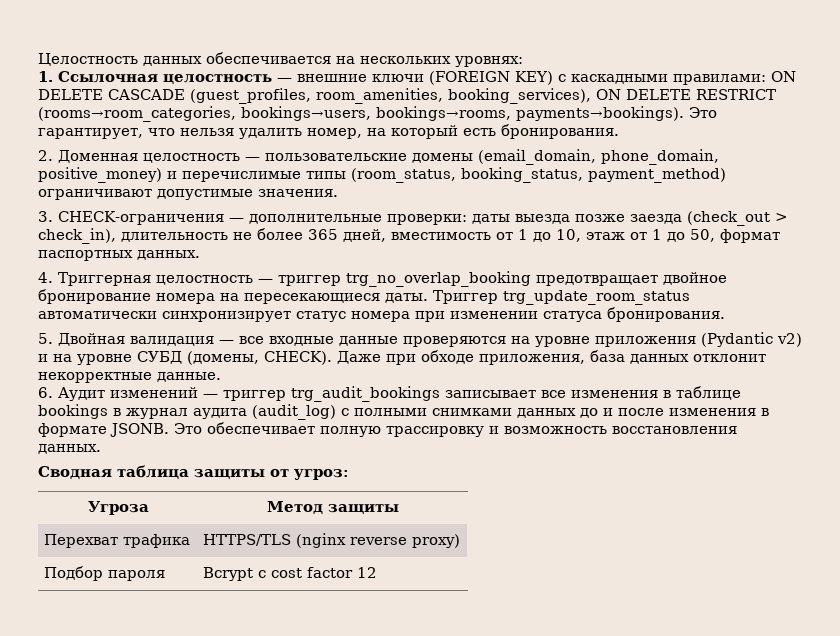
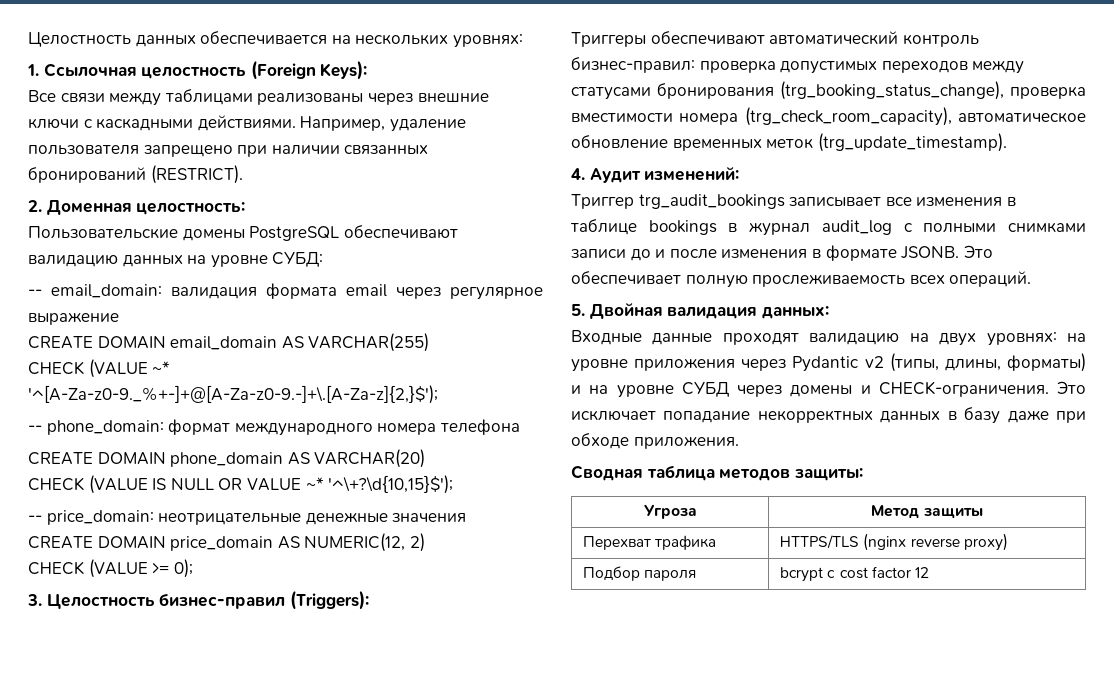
- 1. Ссылочная целостность — внешние ключи (FOREIGN KEY) с каскадными правилами: ON DELETE CASCADE (guest_profiles, room_amenities, booking_services), ON DELETE RESTRICT (rooms→room_categories, bookings→users, bookings→rooms, payments→bookings). Это гарантирует, что нельзя удалить номер, на который есть бронирования.
- 2. Доменная целостность — пользовательские домены (email_domain, phone_domain, positive_money) и перечислимые типы (room_status, booking_status, payment_method) ограничивают допустимые значения.
- 3. CHECK-ограничения — дополнительные проверки: даты выезда позже заезда (check_out > check_in), длительность не более 365 дней, вместимость от 1 до 10, этаж от 1 до 50, формат паспортных данных.
- 4. Триггерная целостность — триггер trg_no_overlap_booking предотвращает двойное бронирование номера на пересекающиеся даты. Триггер trg_update_room_status автоматически синхронизирует статус номера при изменении статуса бронирования.
- 5. Двойная валидация — все входные данные проверяются на уровне приложения (Pydantic v2) и на уровне СУБД (домены, CHECK). Даже при обходе приложения, база данных отклонит некорректные данные.
- 6. Аудит изменений — триггер trg_audit_bookings записывает все изменения в таблице bookings в журнал аудита (audit_log) с полными снимками данных до и после изменения в формате JSONB.
+ 1. Ссылочная целостность (Foreign Keys):
+ Все связи между таблицами реализованы через внешние ключи с каскадными действиями. Например, удаление пользователя запрещено при наличии связанных бронирований (RESTRICT).
+ 2. Доменная целостность:
+ Пользовательские домены PostgreSQL обеспечивают валидацию данных на уровне СУБД:
+ -- email_domain: валидация формата email через регулярное выражение
+ CREATE DOMAIN email_domain AS VARCHAR(255)
+ CHECK (VALUE ~* '^[A-Za-z0-9._%+-]+@[A-Za-z0-9.-]+\.[A-Za-z]{2,}$');
+ -- phone_domain: формат международного номера телефона
+ CREATE DOMAIN phone_domain AS VARCHAR(20)
+ CHECK (VALUE IS NULL OR VALUE ~* '^\+?\d{10,15}$');
+ -- price_domain: неотрицательные денежные значения
+ CREATE DOMAIN price_domain AS NUMERIC(12, 2)
+ CHECK (VALUE >= 0);
+ 3. Целостность бизнес-правил (Triggers):
+ Триггеры обеспечивают автоматический контроль бизнес-правил: проверка допустимых переходов между статусами бронирования (trg_booking_status_change), проверка вместимости номера (trg_check_room_capacity), автоматическое обновление временных меток (trg_update_timestamp).
+ 4. Аудит изменений:
+ Триггер trg_audit_bookings записывает все изменения в таблице bookings в журнал audit_log с полными снимками записи до и после изменения в формате JSONB.
- Это обеспечивает полную трассировку и возможность восстановления данных.
+ Это обеспечивает полную прослеживаемость всех операций.
+ 5. Двойная валидация данных:
+ Входные данные проходят валидацию на двух уровнях: на уровне приложения через Pydantic v2 (типы, длины, форматы) и на уровне СУБД через домены и CHECK-ограничения. Это исключает попадание некорректных данных в базу даже при обходе приложения.
- Сводная таблица защиты от угроз:
+ Сводная таблица методов защиты:
- Подбор пароля | Bcrypt с cost factor 12
+ Подбор пароля | bcrypt с cost factor 12

